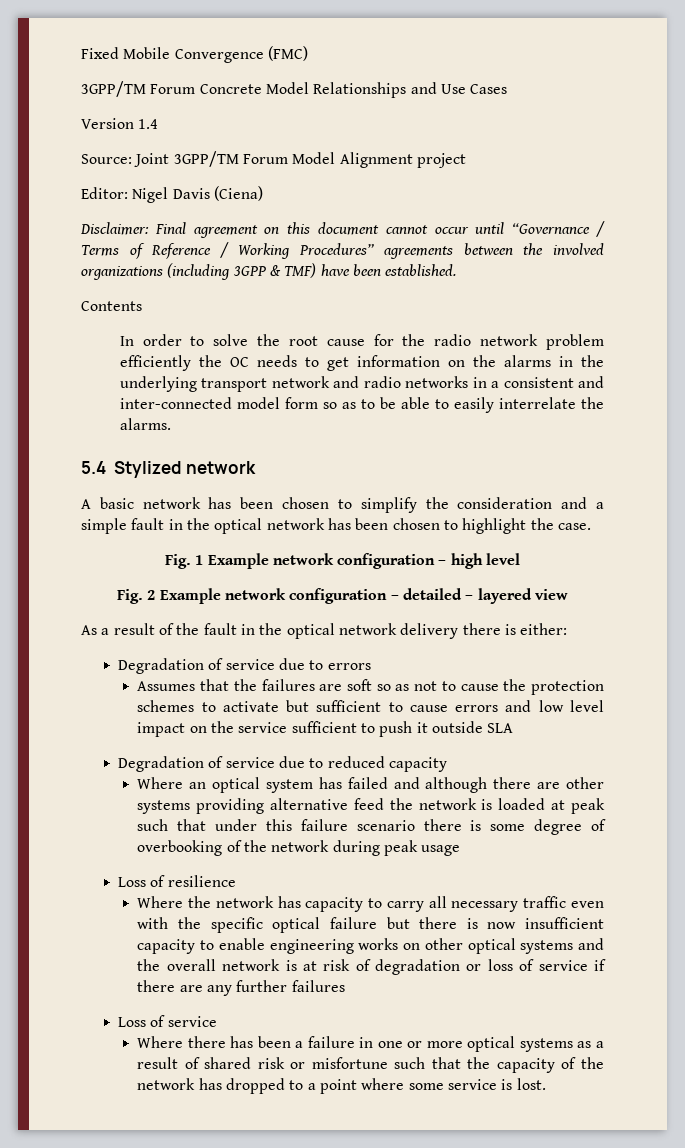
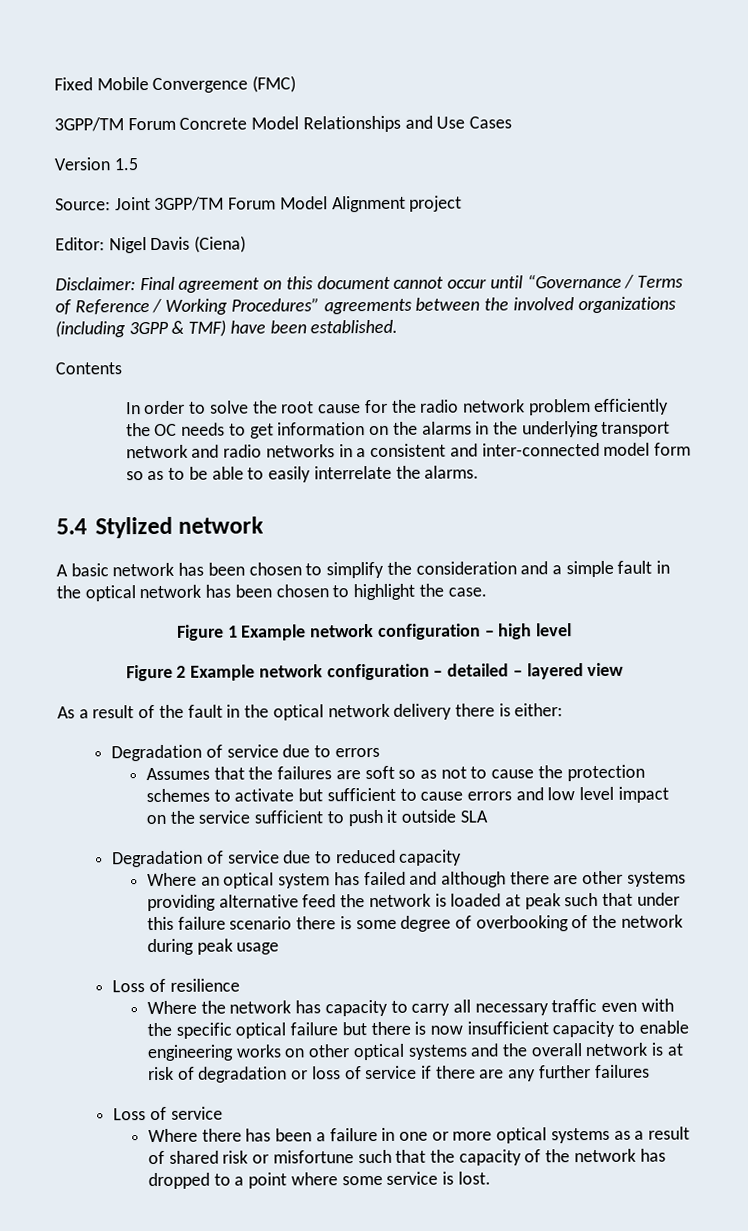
- Version 1.4
+ Version 1.5
- Fig. 1 Example network configuration – high level
+ Figure 1 Example network configuration – high level
- Fig. 2 Example network configuration – detailed – layered view
+ Figure 2 Example network configuration – detailed – layered view

